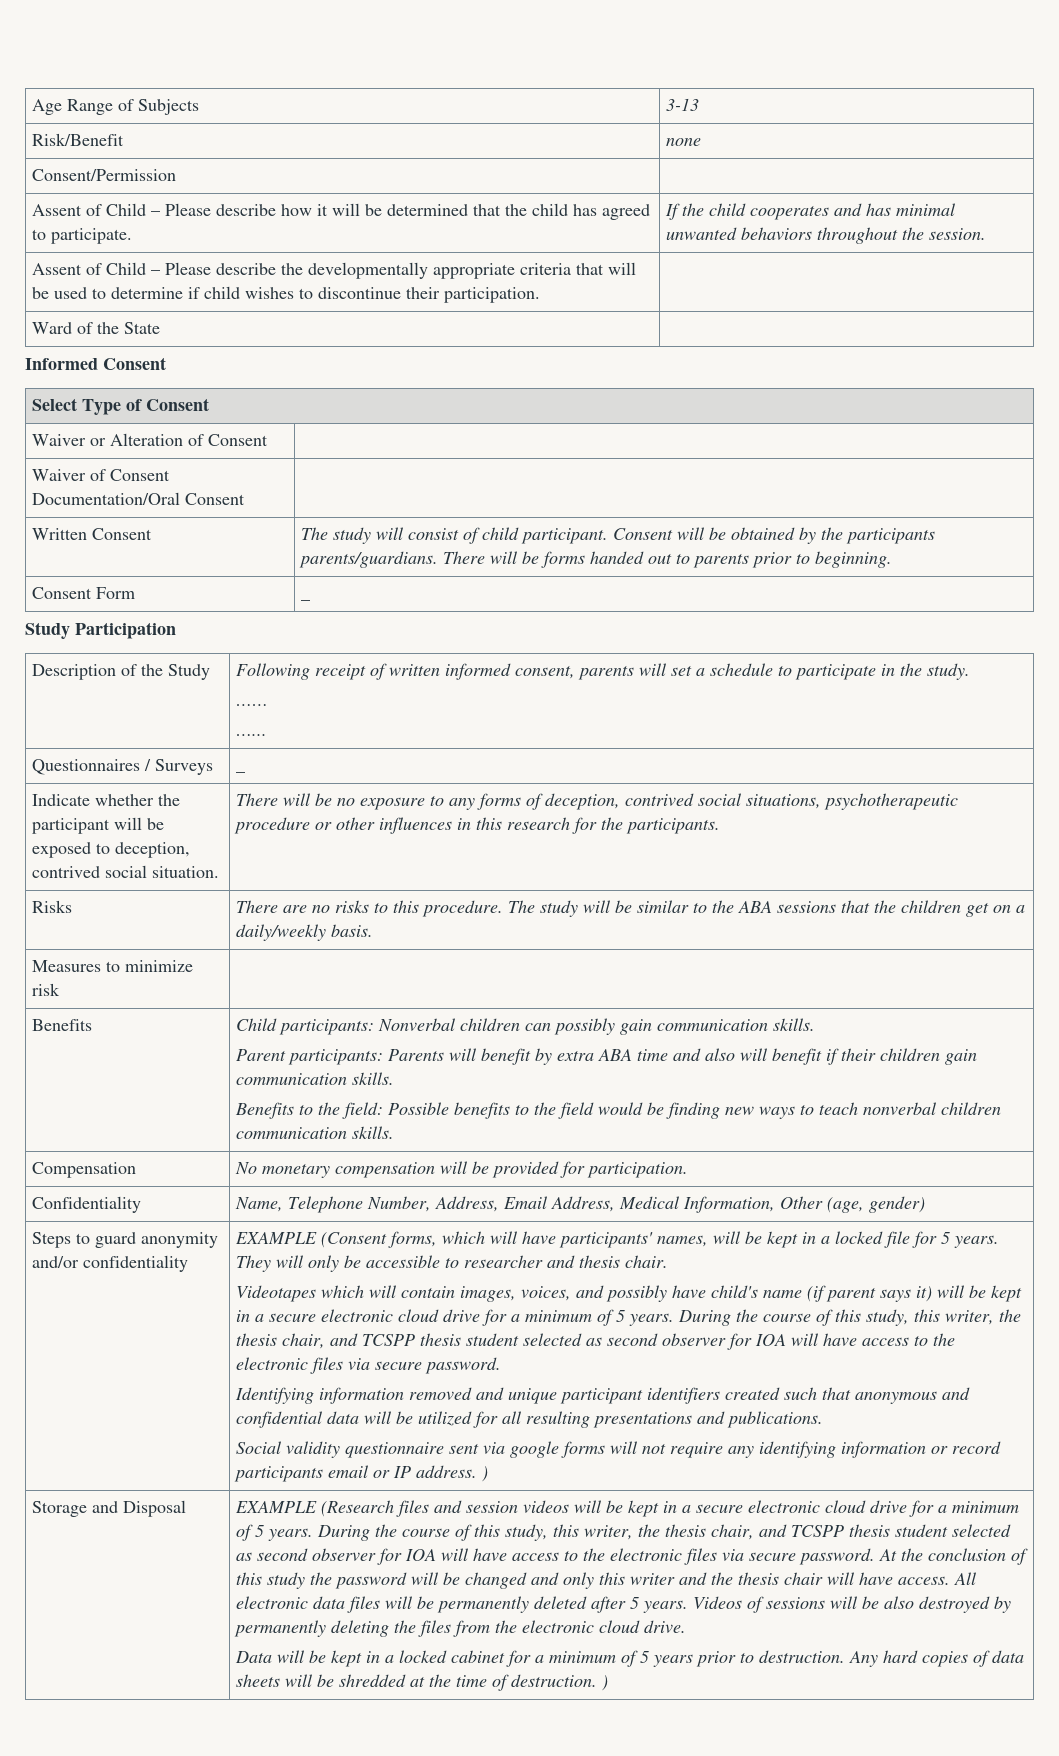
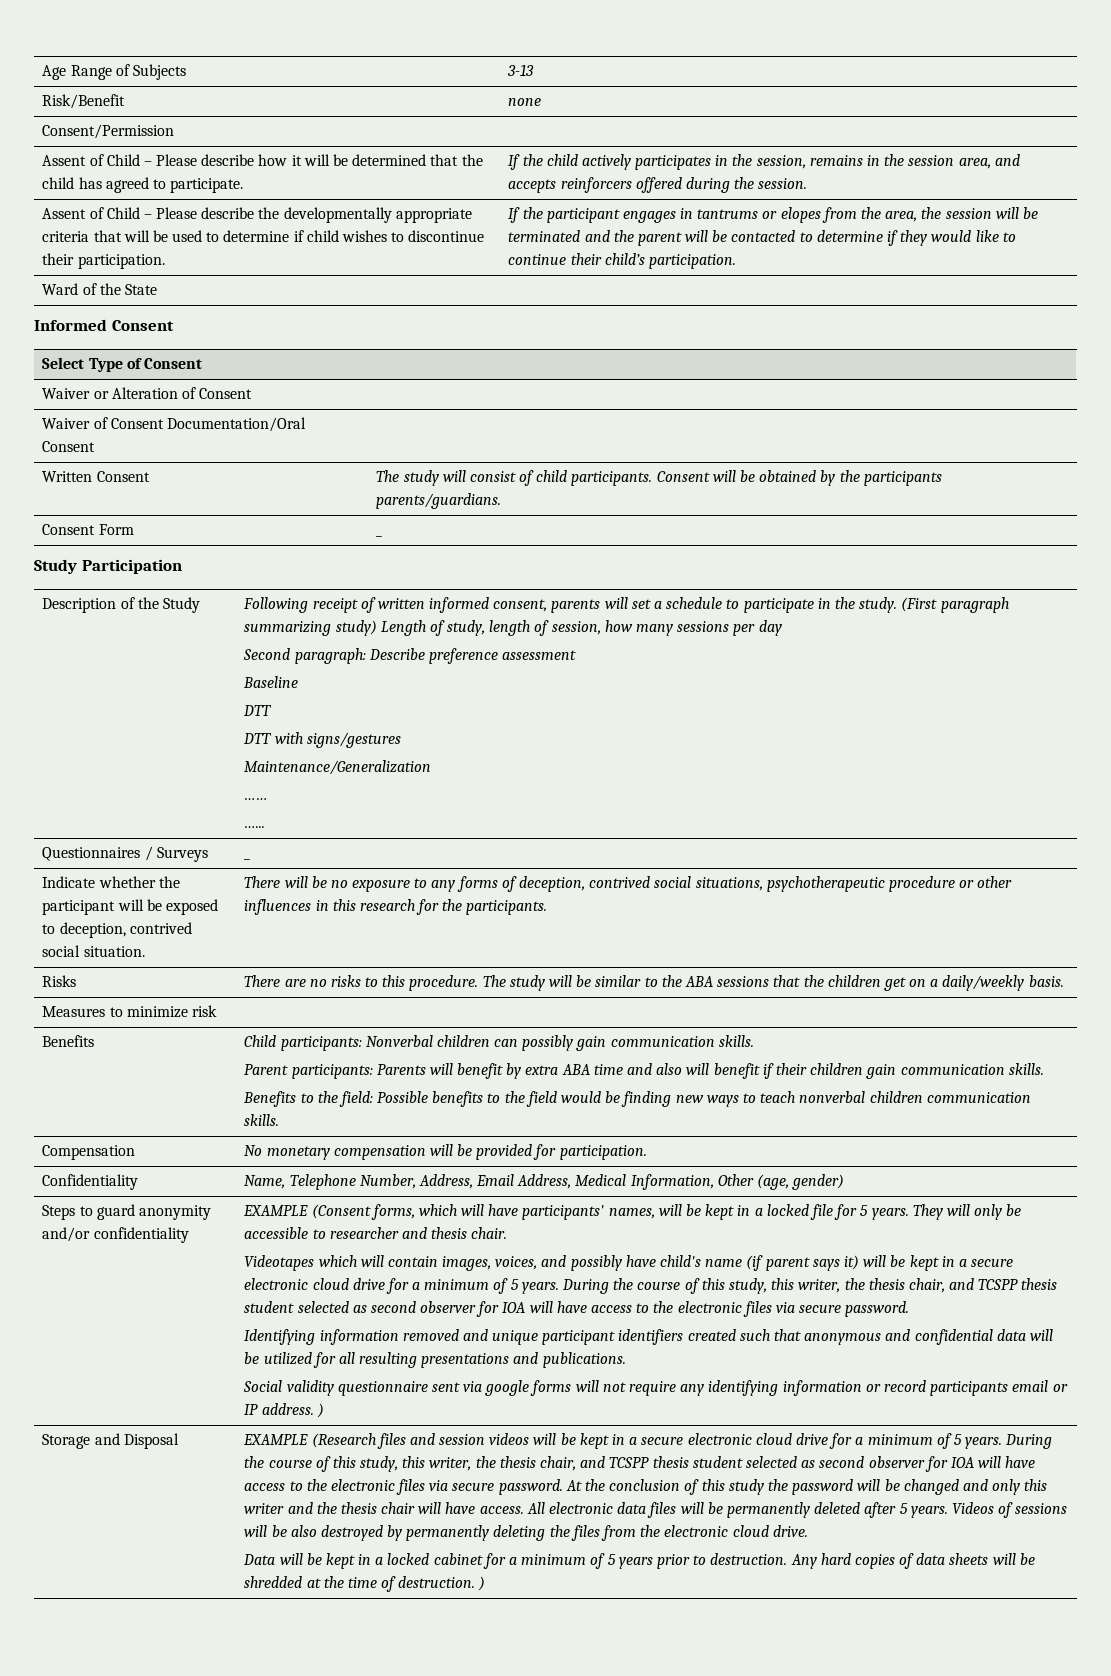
- Assent of Child – Please describe how it will be determined that the child has agreed to participate. | If the child cooperates and has minimal unwanted behaviors throughout the session.
+ Assent of Child – Please describe how it will be determined that the child has agreed to participate. | If the child actively participates in the session, remains in the session area, and accepts reinforcers offered during the session.
+ If the participant engages in tantrums or elopes from the area, the session will be terminated and the parent will be contacted to determine if they would like to continue their child’s participation.
- Written Consent | The study will consist of child participant. Consent will be obtained by the participants parents/guardians. There will be forms handed out to parents prior to beginning.
+ Written Consent | The study will consist of child participants. Consent will be obtained by the participants parents/guardians.
+ (First paragraph summarizing study) Length of study, length of session, how many sessions per day
+ Second paragraph: Describe preference assessment
+ Baseline
+ DTT
+ DTT with signs/gestures
+ Maintenance/Generalization

